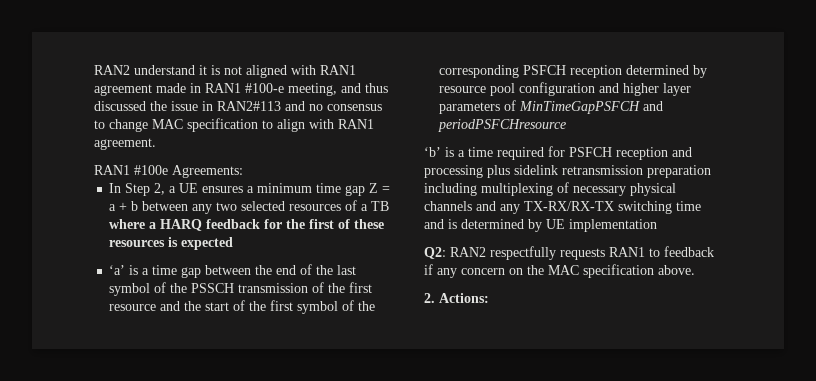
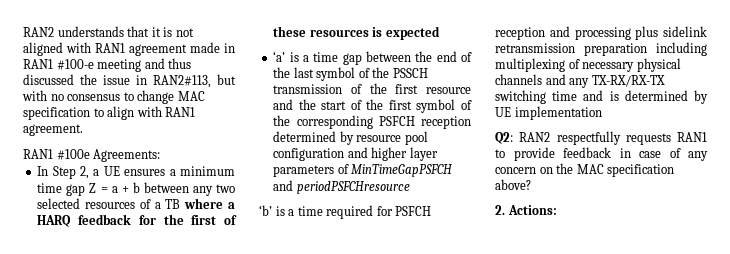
- RAN2 understand it is not aligned with RAN1 agreement made in RAN1 #100-e meeting, and thus discussed the issue in RAN2#113 and no consensus to change MAC specification to align with RAN1 agreement.
+ RAN2 understands that it is not aligned with RAN1 agreement made in RAN1 #100-e meeting and thus discussed the issue in RAN2#113, but with no consensus to change MAC specification to align with RAN1 agreement.
- Q2: RAN2 respectfully requests RAN1 to feedback if any concern on the MAC specification above.
+ Q2: RAN2 respectfully requests RAN1 to provide feedback in case of any concern on the MAC specification above?

